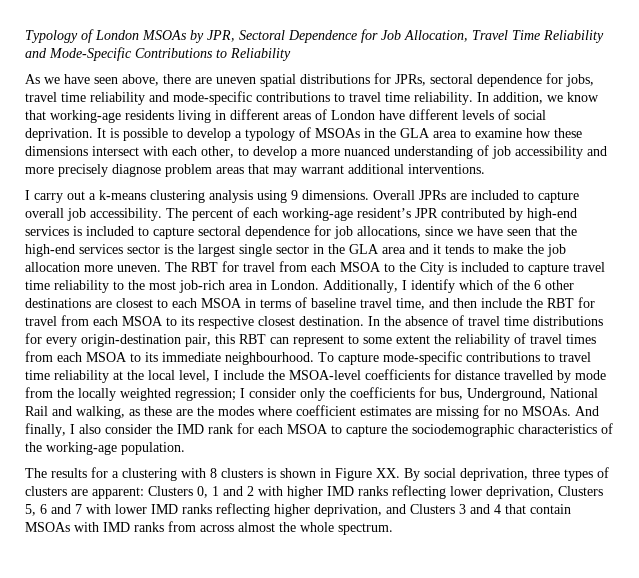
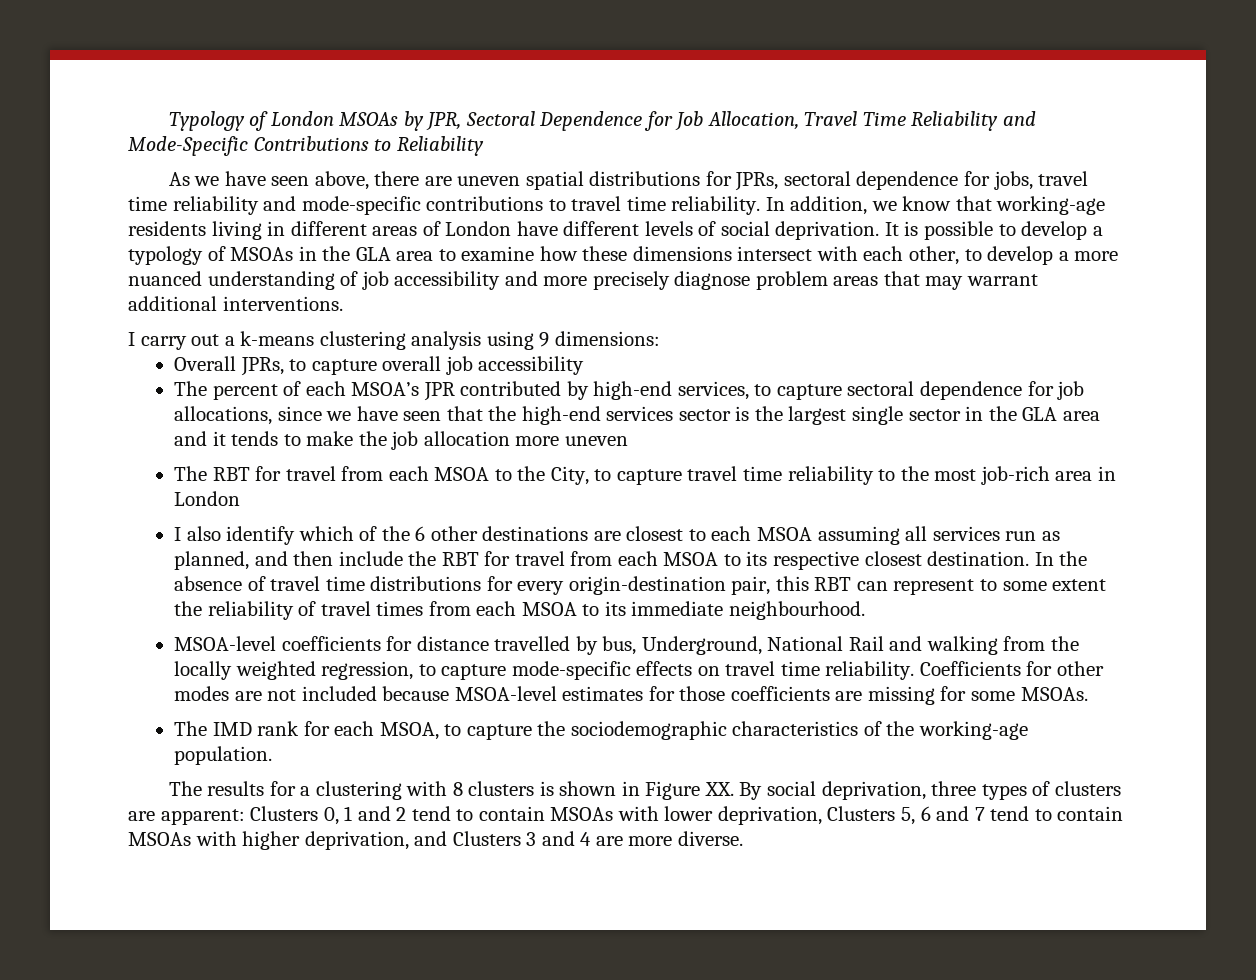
- I carry out a k-means clustering analysis using 9 dimensions. Overall JPRs are included to capture overall job accessibility. The percent of each working-age resident’s JPR contributed by high-end services is included to capture sectoral dependence for job allocations, since we have seen that the high-end services sector is the largest single sector in the GLA area and it tends to make the job allocation more uneven. The RBT for travel from each MSOA to the City is included to capture travel time reliability to the most job-rich area in London. Additionally, I identify which of the 6 other destinations are closest to each MSOA in terms of baseline travel time, and then include the RBT for travel from each MSOA to its respective closest destination.
+ I carry out a k-means clustering analysis using 9 dimensions:
+ Overall JPRs, to capture overall job accessibility
+ The percent of each MSOA’s JPR contributed by high-end services, to capture sectoral dependence for job allocations, since we have seen that the high-end services sector is the largest single sector in the GLA area and it tends to make the job allocation more uneven
+ The RBT for travel from each MSOA to the City, to capture travel time reliability to the most job-rich area in London
+ I also identify which of the 6 other destinations are closest to each MSOA assuming all services run as planned, and then include the RBT for travel from each MSOA to its respective closest destination.
- In the absence of travel time distributions for every origin-destination pair, this RBT can represent to some extent the reliability of travel times from each MSOA to its immediate neighbourhood. To capture mode-specific contributions to travel time reliability at the local level, I include the MSOA-level coefficients for distance travelled by mode from the locally weighted regression; I consider only the coefficients for bus, Underground, National Rail and walking, as these are the modes where coefficient estimates are missing for no MSOAs. And finally, I also consider the IMD rank for each MSOA to capture the sociodemographic characteristics of the working-age population.
+ In the absence of travel time distributions for every origin-destination pair, this RBT can represent to some extent the reliability of travel times from each MSOA to its immediate neighbourhood.
+ MSOA-level coefficients for distance travelled by bus, Underground, National Rail and walking from the locally weighted regression, to capture mode-specific effects on travel time reliability. Coefficients for other modes are not included because MSOA-level estimates for those coefficients are missing for some MSOAs.
+ The IMD rank for each MSOA, to capture the sociodemographic characteristics of the working-age population.
- The results for a clustering with 8 clusters is shown in Figure XX. By social deprivation, three types of clusters are apparent: Clusters 0, 1 and 2 with higher IMD ranks reflecting lower deprivation, Clusters 5, 6 and 7 with lower IMD ranks reflecting higher deprivation, and Clusters 3 and 4 that contain MSOAs with IMD ranks from across almost the whole spectrum.
+ The results for a clustering with 8 clusters is shown in Figure XX. By social deprivation, three types of clusters are apparent: Clusters 0, 1 and 2 tend to contain MSOAs with lower deprivation, Clusters 5, 6 and 7 tend to contain MSOAs with higher deprivation, and Clusters 3 and 4 are more diverse.

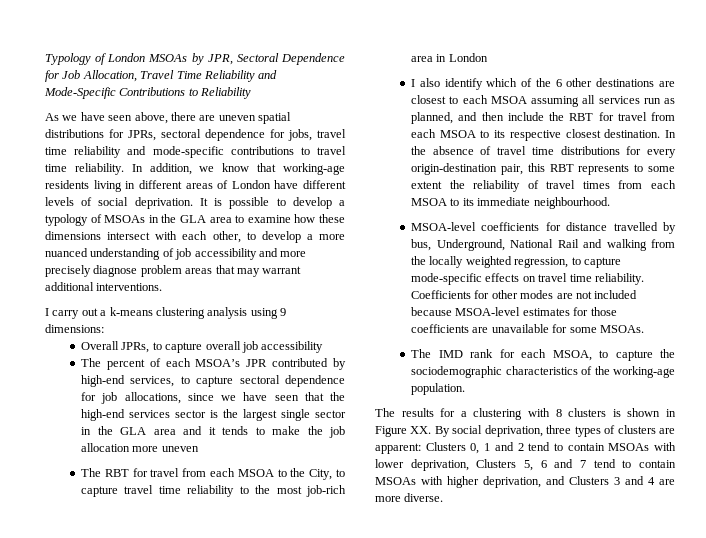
- In the absence of travel time distributions for every origin-destination pair, this RBT can represent to some extent the reliability of travel times from each MSOA to its immediate neighbourhood.
+ In the absence of travel time distributions for every origin-destination pair, this RBT represents to some extent the reliability of travel times from each MSOA to its immediate neighbourhood.
- Coefficients for other modes are not included because MSOA-level estimates for those coefficients are missing for some MSOAs.
+ Coefficients for other modes are not included because MSOA-level estimates for those coefficients are unavailable for some MSOAs.

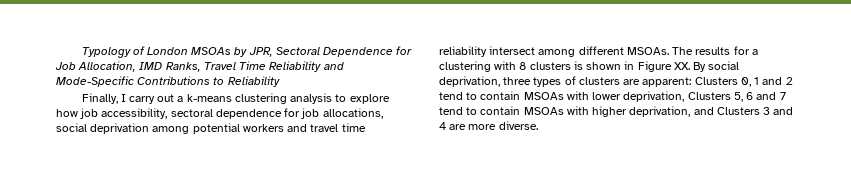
- Typology of London MSOAs by JPR, Sectoral Dependence for Job Allocation, Travel Time Reliability and Mode-Specific Contributions to Reliability
+ Typology of London MSOAs by JPR, Sectoral Dependence for Job Allocation, IMD Ranks, Travel Time Reliability and Mode-Specific Contributions to Reliability
- As we have seen above, there are uneven spatial distributions for JPRs, sectoral dependence for jobs, travel time reliability and mode-specific contributions to travel time reliability. In addition, we know that working-age residents living in different areas of London have different levels of social deprivation. It is possible to develop a typology of MSOAs in the GLA area to examine how these dimensions intersect with each other, to develop a more nuanced understanding of job accessibility and more precisely diagnose problem areas that may warrant additional interventions.
- I carry out a k-means clustering analysis using 9 dimensions:
- Overall JPRs, to capture overall job accessibility
- The percent of each MSOA’s JPR contributed by high-end services, to capture sectoral dependence for job allocations, since we have seen that the high-end services sector is the largest single sector in the GLA area and it tends to make the job allocation more uneven
- The RBT for travel from each MSOA to the City, to capture travel time reliability to the most job-rich area in London
- I also identify which of the 6 other destinations are closest to each MSOA assuming all services run as planned, and then include the RBT for travel from each MSOA to its respective closest destination. In the absence of travel time distributions for every origin-destination pair, this RBT represents to some extent the reliability of travel times from each MSOA to its immediate neighbourhood.
- MSOA-level coefficients for distance travelled by bus, Underground, National Rail and walking from the locally weighted regression, to capture mode-specific effects on travel time reliability. Coefficients for other modes are not included because MSOA-level estimates for those coefficients are unavailable for some MSOAs.
- The IMD rank for each MSOA, to capture the sociodemographic characteristics of the working-age population.
- The results for a clustering with 8 clusters is shown in Figure XX. By social deprivation, three types of clusters are apparent:
+ Finally, I carry out a k-means clustering analysis to explore how job accessibility, sectoral dependence for job allocations, social deprivation among potential workers and travel time reliability intersect among different MSOAs. The results for a clustering with 8 clusters is shown in Figure XX. By social deprivation, three types of clusters are apparent:

